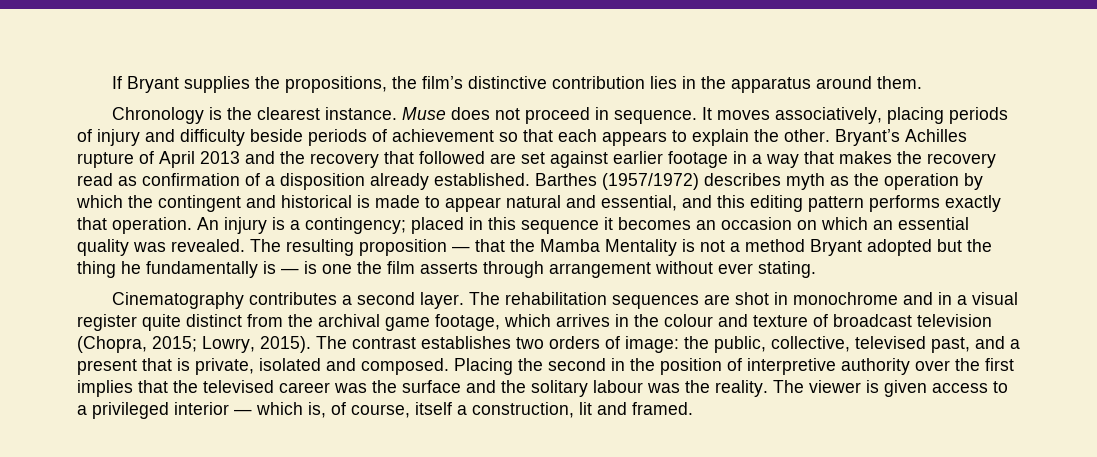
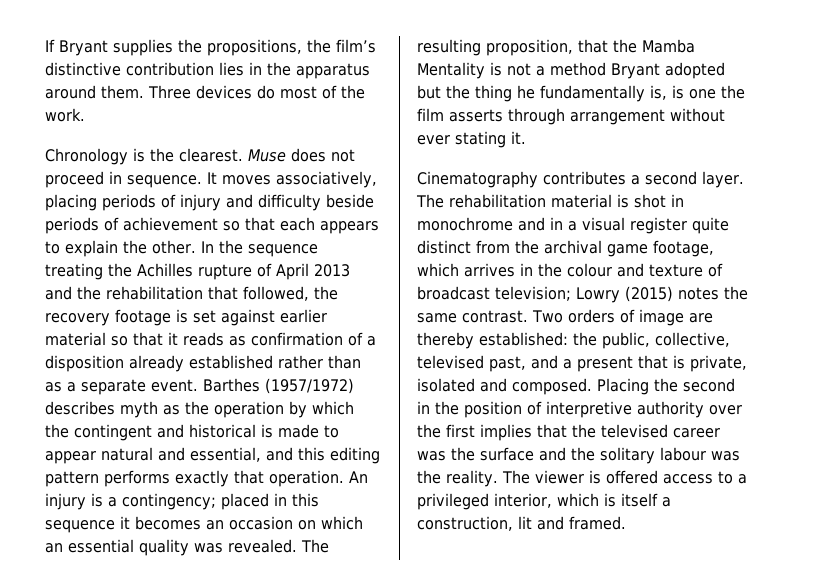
+ Three devices do most of the work.
- Chronology is the clearest instance.
+ Chronology is the clearest.
- Bryant’s Achilles rupture of April 2013 and the recovery that followed are set against earlier footage in a way that makes the recovery read as confirmation of a disposition already established.
+ In the sequence treating the Achilles rupture of April 2013 and the rehabilitation that followed, the recovery footage is set against earlier material so that it reads as confirmation of a disposition already established rather than as a separate event.
- The resulting proposition — that the Mamba Mentality is not a method Bryant adopted but the thing he fundamentally is — is one the film asserts through arrangement without ever stating.
+ The resulting proposition, that the Mamba Mentality is not a method Bryant adopted but the thing he fundamentally is, is one the film asserts through arrangement without ever stating it.
- The rehabilitation sequences are shot in monochrome and in a visual register quite distinct from the archival game footage, which arrives in the colour and texture of broadcast television (Chopra, 2015; Lowry, 2015). The contrast establishes two orders of image: the public, collective, televised past, and a present that is private, isolated and composed.
+ The rehabilitation material is shot in monochrome and in a visual register quite distinct from the archival game footage, which arrives in the colour and texture of broadcast television; Lowry (2015) notes the same contrast. Two orders of image are thereby established: the public, collective, televised past, and a present that is private, isolated and composed.
- The viewer is given access to a privileged interior — which is, of course, itself a construction, lit and framed.
+ The viewer is offered access to a privileged interior, which is itself a construction, lit and framed.

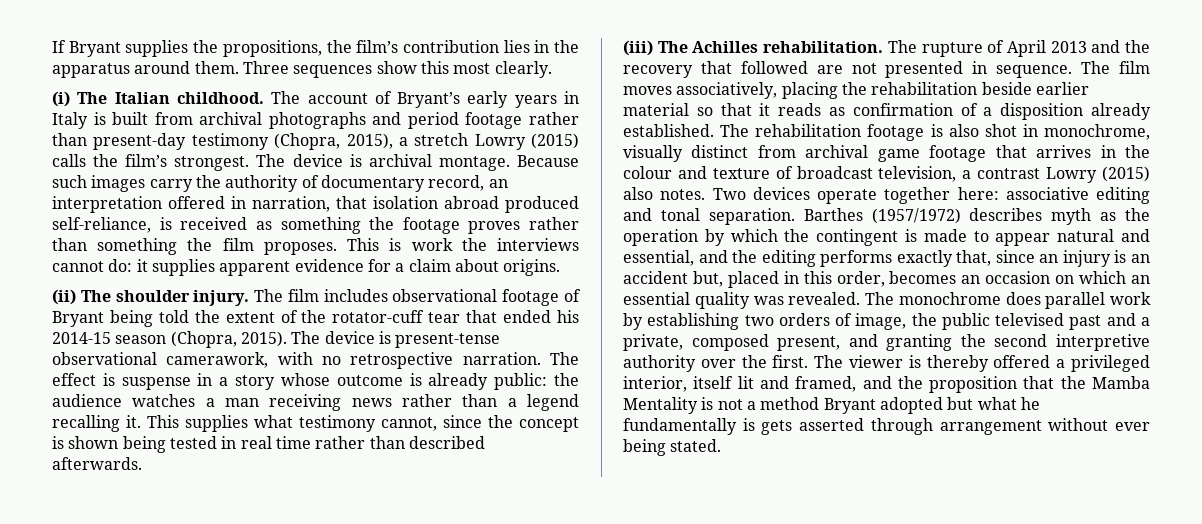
- If Bryant supplies the propositions, the film’s distinctive contribution lies in the apparatus around them.
+ If Bryant supplies the propositions, the film’s contribution lies in the apparatus around them.
- Three devices do most of the work.
- Chronology is the clearest. Muse does not proceed in sequence. It moves associatively, placing periods of injury and difficulty beside periods of achievement so that each appears to explain the other. In the sequence treating the Achilles rupture of April 2013 and the rehabilitation that followed, the recovery footage is set against earlier material so that it reads as confirmation of a disposition already established rather than as a separate event.
+ Three sequences show this most clearly.
+ (i) The Italian childhood. The account of Bryant’s early years in Italy is built from archival photographs and period footage rather than present-day testimony (Chopra, 2015), a stretch Lowry (2015) calls the film’s strongest. The device is archival montage. Because such images carry the authority of documentary record, an interpretation offered in narration, that isolation abroad produced self-reliance, is received as something the footage proves rather than something the film proposes. This is work the interviews cannot do: it supplies apparent evidence for a claim about origins.
+ (ii) The shoulder injury. The film includes observational footage of Bryant being told the extent of the rotator-cuff tear that ended his 2014-15 season (Chopra, 2015). The device is present-tense observational camerawork, with no retrospective narration. The effect is suspense in a story whose outcome is already public: the audience watches a man receiving news rather than a legend recalling it. This supplies what testimony cannot, since the concept is shown being tested in real time rather than described afterwards.
+ (iii) The Achilles rehabilitation. The rupture of April 2013 and the recovery that followed are not presented in sequence. The film moves associatively, placing the rehabilitation beside earlier material so that it reads as confirmation of a disposition already established. The rehabilitation footage is also shot in monochrome, visually distinct from archival game footage that arrives in the colour and texture of broadcast television, a contrast Lowry (2015) also notes. Two devices operate together here: associative editing and tonal separation.
- Barthes (1957/1972) describes myth as the operation by which the contingent and historical is made to appear natural and essential, and this editing pattern performs exactly that operation. An injury is a contingency; placed in this sequence it becomes an occasion on which an essential quality was revealed.
+ Barthes (1957/1972) describes myth as the operation by which the contingent is made to appear natural and essential, and the editing performs exactly that, since an injury is an accident but, placed in this order, becomes an occasion on which an essential quality was revealed.
- The resulting proposition, that the Mamba Mentality is not a method Bryant adopted but the thing he fundamentally is, is one the film asserts through arrangement without ever stating it.
- Cinematography contributes a second layer. The rehabilitation material is shot in monochrome and in a visual register quite distinct from the archival game footage, which arrives in the colour and texture of broadcast television; Lowry (2015) notes the same contrast. Two orders of image are thereby established: the public, collective, televised past, and a present that is private, isolated and composed. Placing the second in the position of interpretive authority over the first implies that the televised career was the surface and the solitary labour was the reality. The viewer is offered access to a privileged interior, which is itself a construction, lit and framed.
+ The monochrome does parallel work by establishing two orders of image, the public televised past and a private, composed present, and granting the second interpretive authority over the first. The viewer is thereby offered a privileged interior, itself lit and framed, and the proposition that the Mamba Mentality is not a method Bryant adopted but what he fundamentally is gets asserted through arrangement without ever being stated.

